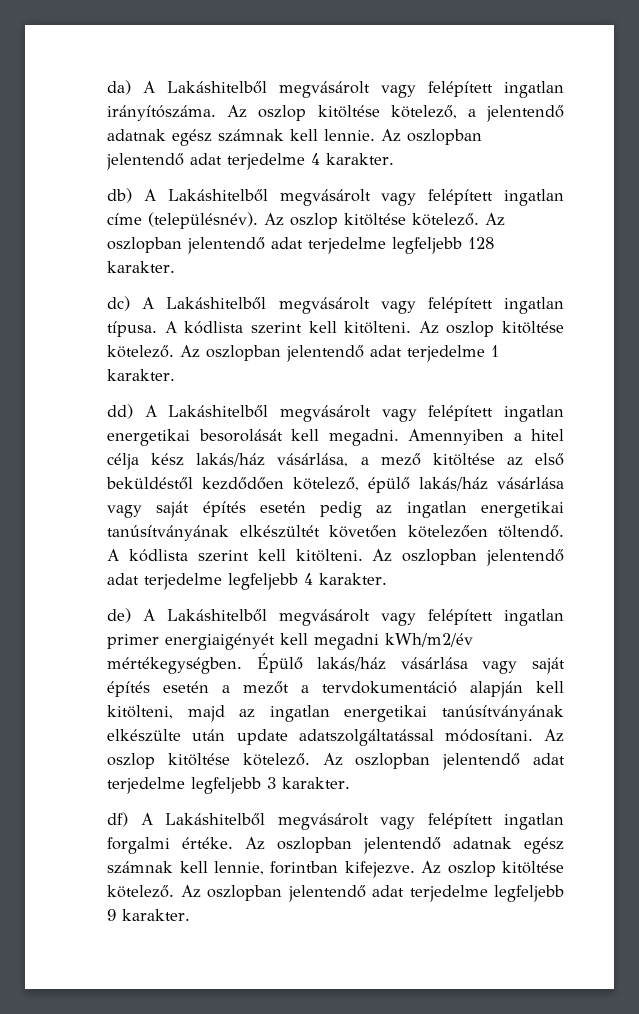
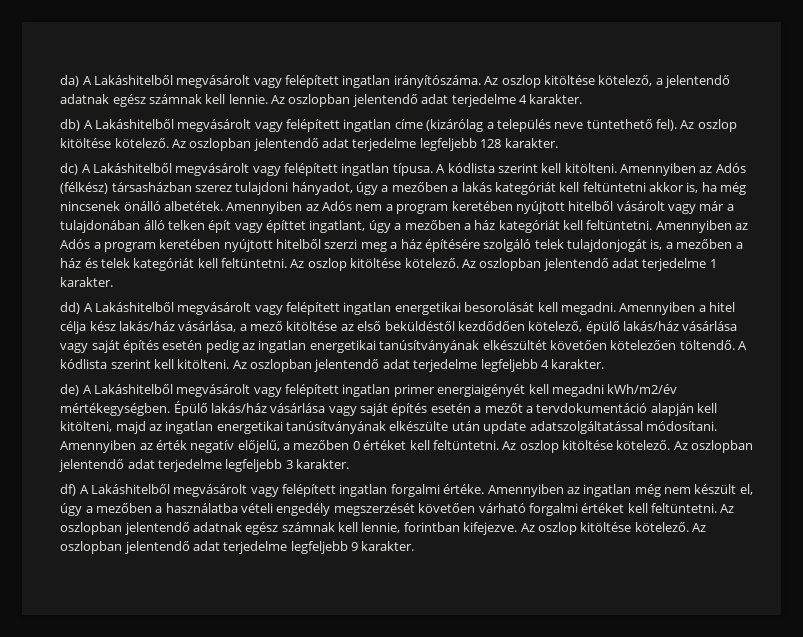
- db) A Lakáshitelből megvásárolt vagy felépített ingatlan címe (településnév).
+ db) A Lakáshitelből megvásárolt vagy felépített ingatlan címe (kizárólag a település neve tüntethető fel).
+ Amennyiben az Adós (félkész) társasházban szerez tulajdoni hányadot, úgy a mezőben a lakás kategóriát kell feltüntetni akkor is, ha még nincsenek önálló albetétek. Amennyiben az Adós nem a program keretében nyújtott hitelből vásárolt vagy már a tulajdonában álló telken épít vagy építtet ingatlant, úgy a mezőben a ház kategóriát kell feltüntetni. Amennyiben az Adós a program keretében nyújtott hitelből szerzi meg a ház építésére szolgáló telek tulajdonjogát is, a mezőben a ház és telek kategóriát kell feltüntetni.
+ Amennyiben az érték negatív előjelű, a mezőben 0 értéket kell feltüntetni.
+ Amennyiben az ingatlan még nem készült el, úgy a mezőben a használatba vételi engedély megszerzését követően várható forgalmi értéket kell feltüntetni.

